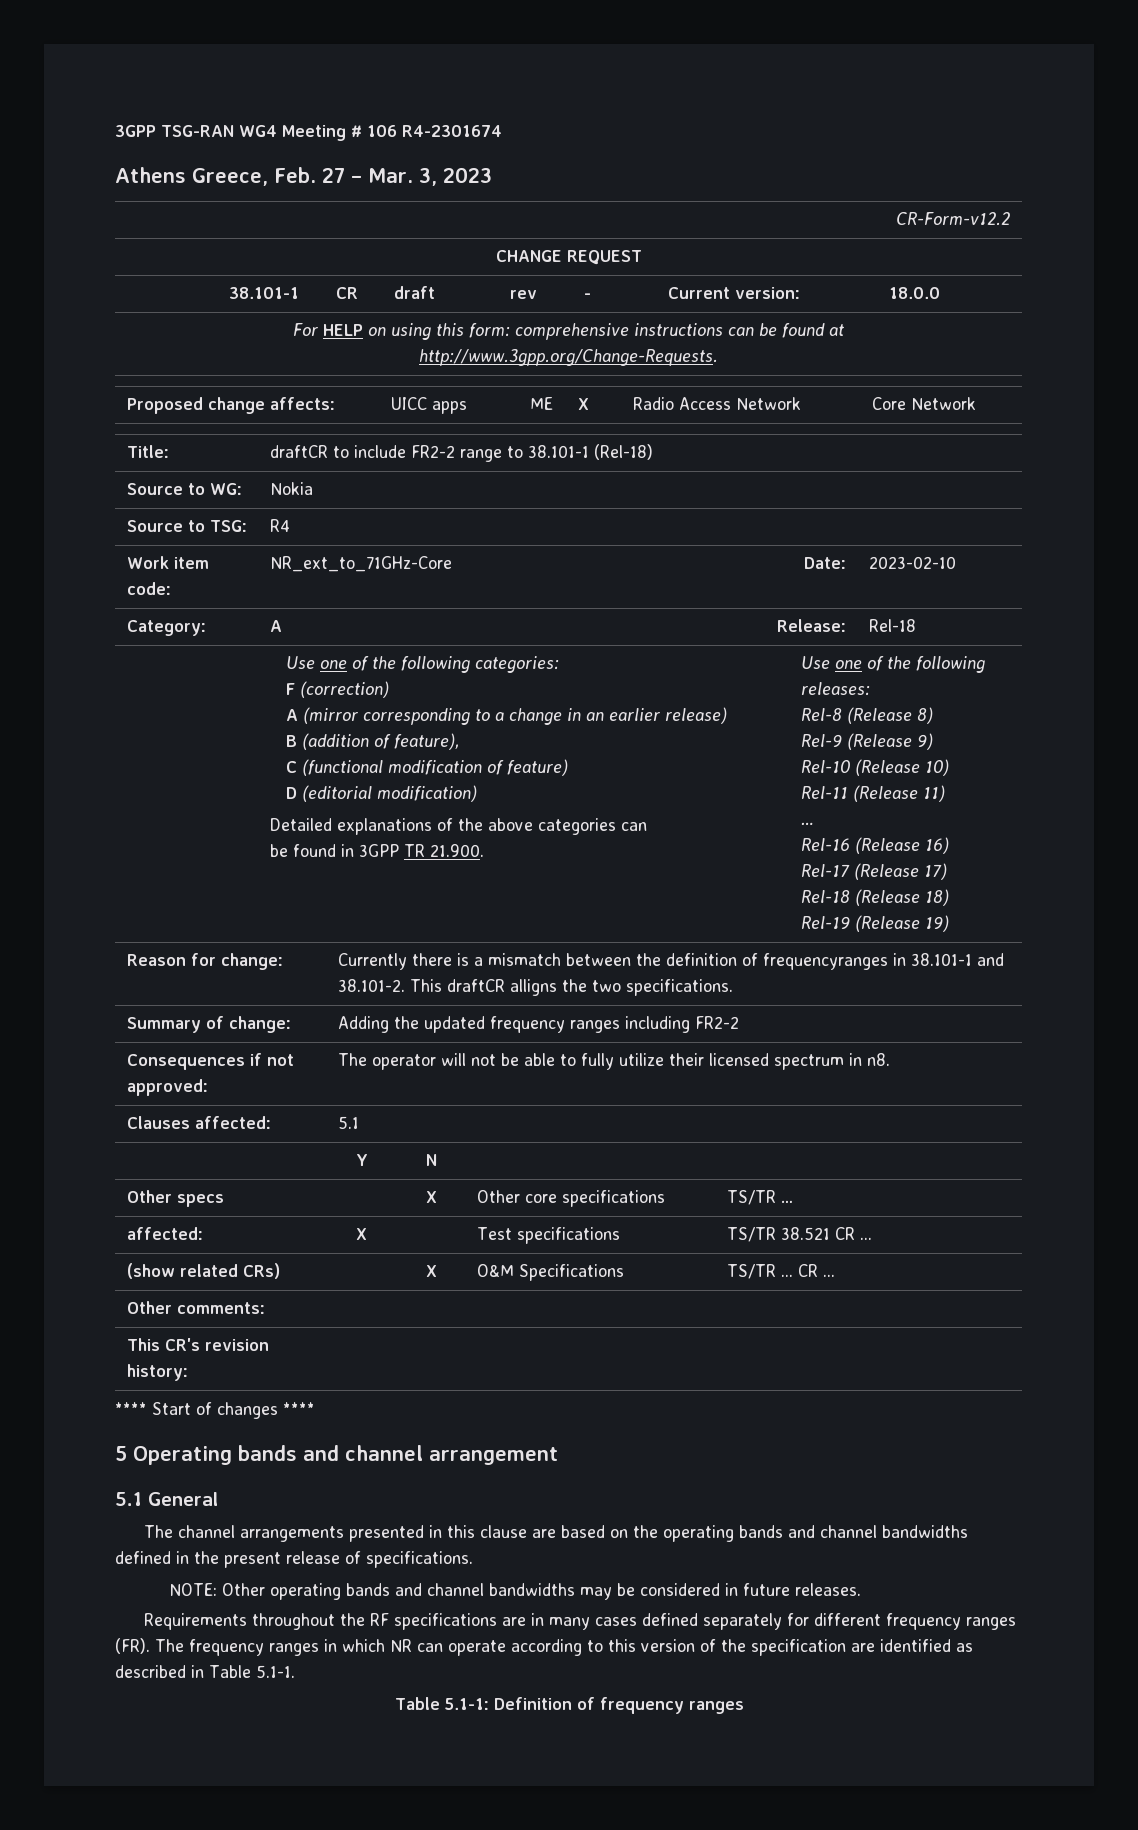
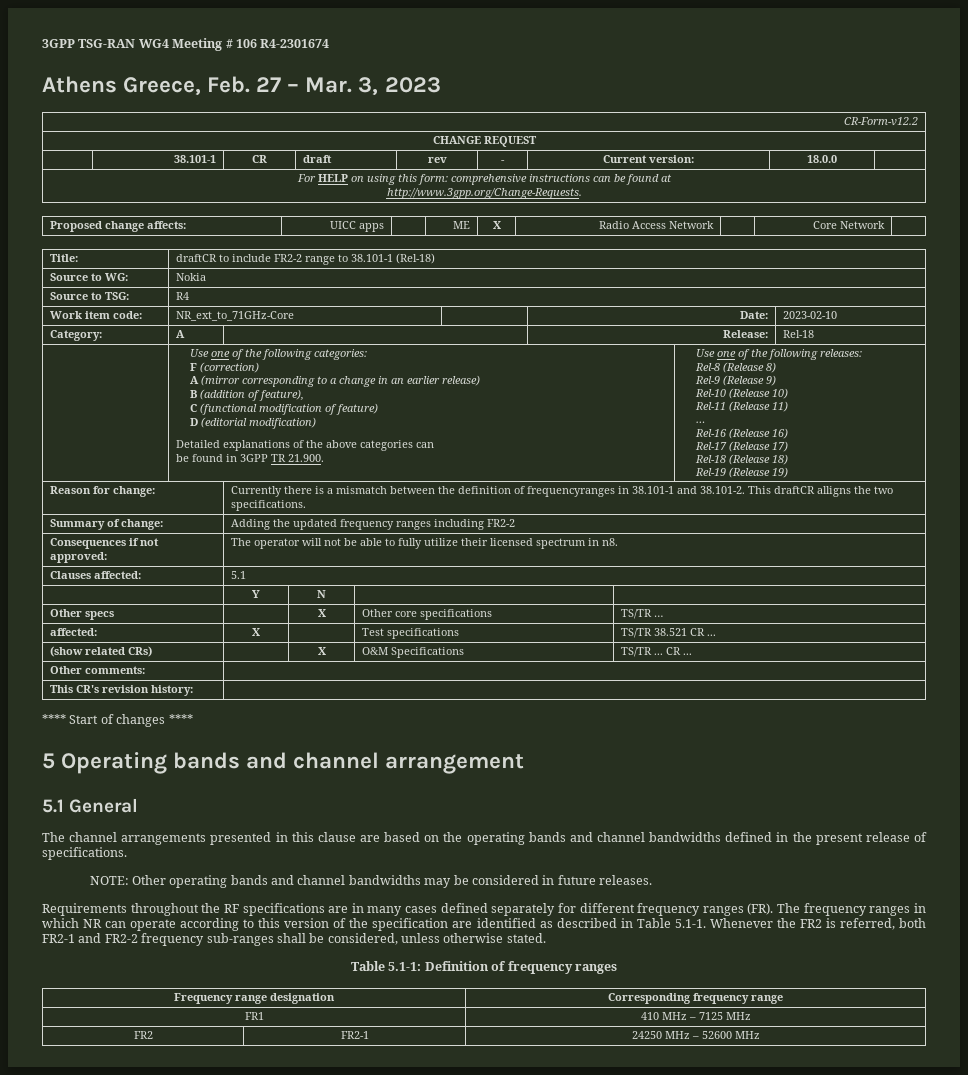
- Requirements throughout the RF specifications are in many cases defined separately for different frequency ranges (FR). The frequency ranges in which NR can operate according to this version of the specification are identified as described in Table 5.1-1.
+ Requirements throughout the RF specifications are in many cases defined separately for different frequency ranges (FR). The frequency ranges in which NR can operate according to this version of the specification are identified as described in Table 5.1-1. Whenever the FR2 is referred, both FR2-1 and FR2-2 frequency sub-ranges shall be considered, unless otherwise stated.
+ Frequency range designation | Corresponding frequency range
+ FR1 | 410 MHz – 7125 MHz
+ FR2 | FR2-1 | 24250 MHz – 52600 MHz

